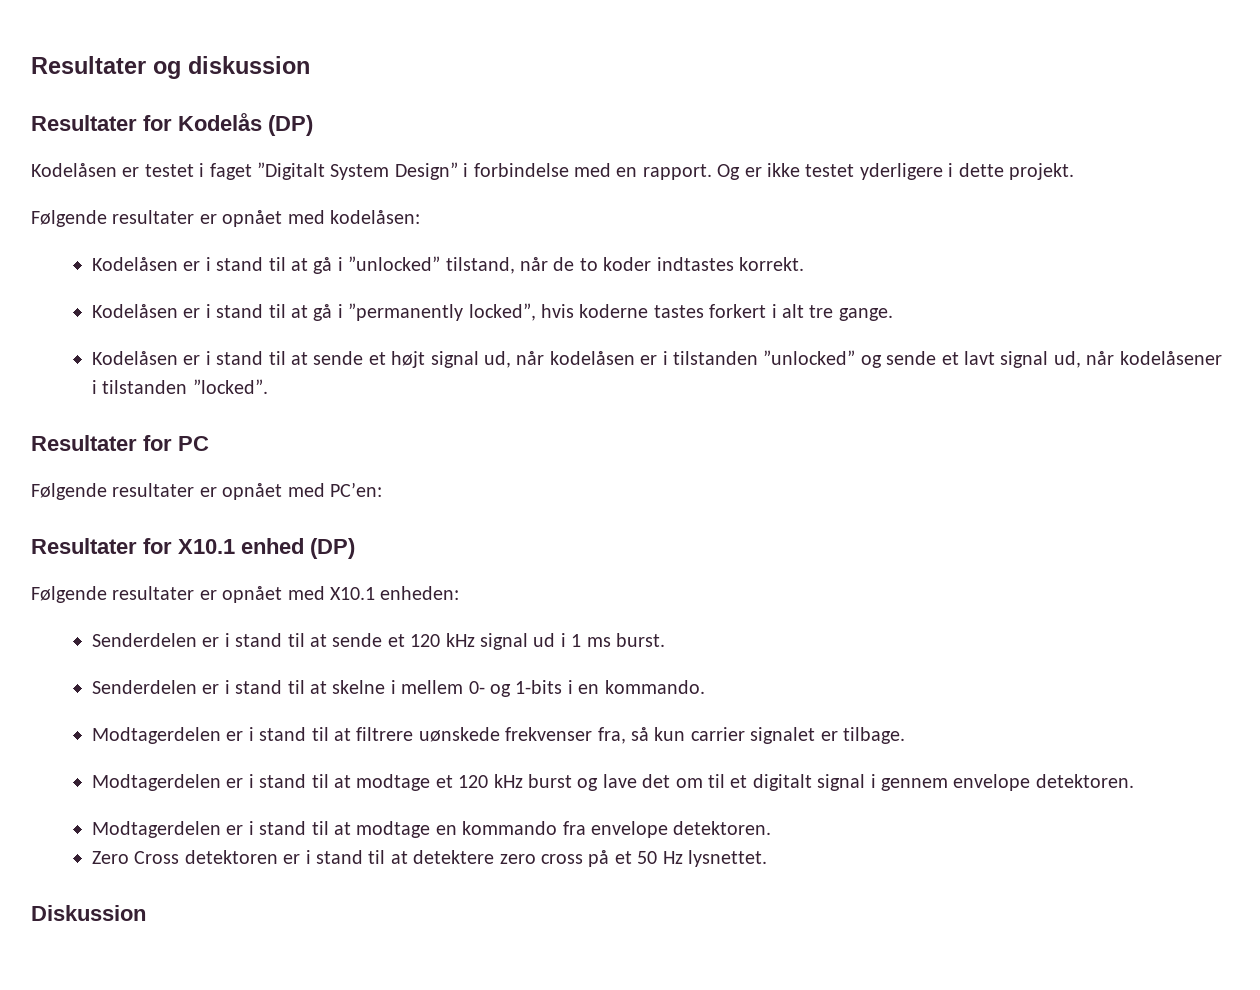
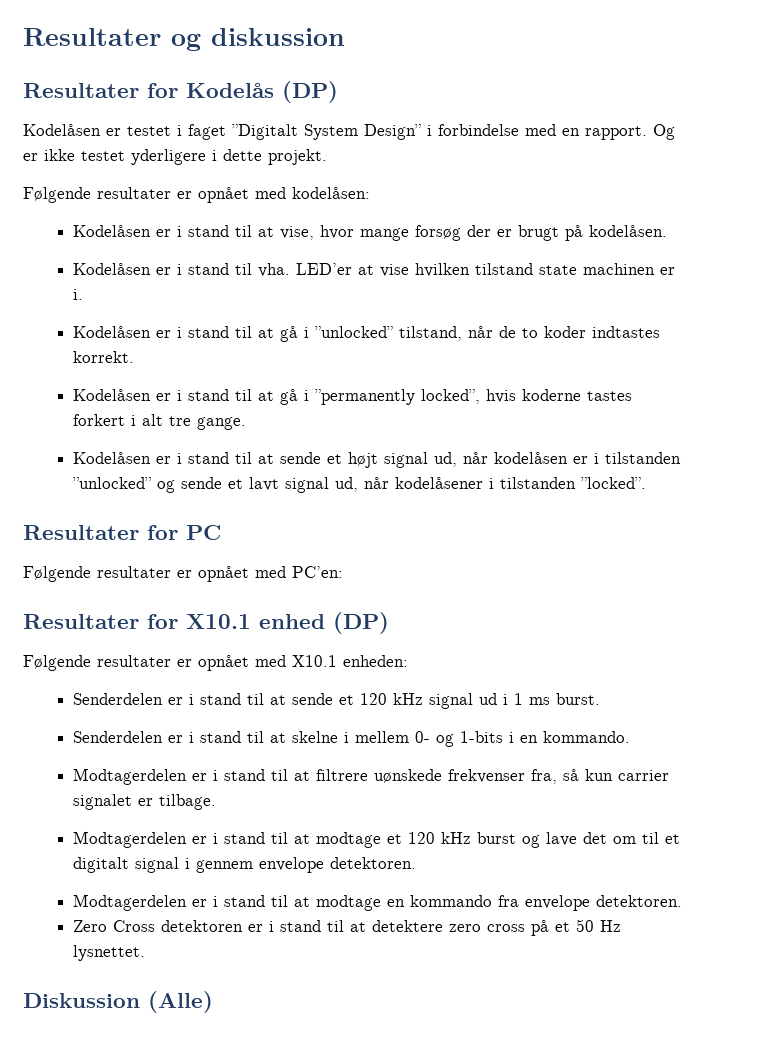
+ Kodelåsen er i stand til at vise, hvor mange forsøg der er brugt på kodelåsen.
+ Kodelåsen er i stand til vha. LED’er at vise hvilken tilstand state machinen er i.
- Diskussion
+ Diskussion (Alle)

